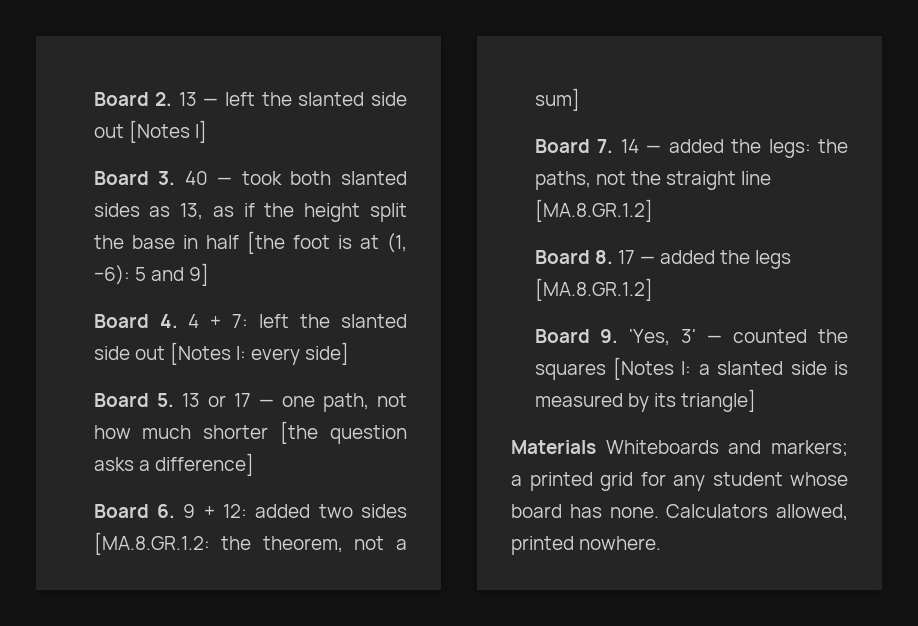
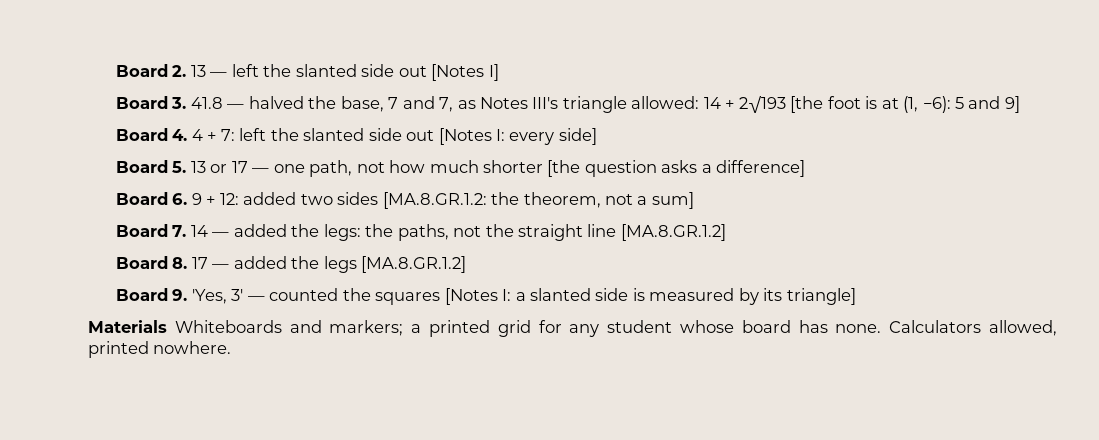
- Board 3. 40 — took both slanted sides as 13, as if the height split the base in half [the foot is at (1, −6): 5 and 9]
+ Board 3. 41.8 — halved the base, 7 and 7, as Notes III's triangle allowed: 14 + 2√193 [the foot is at (1, −6): 5 and 9]

